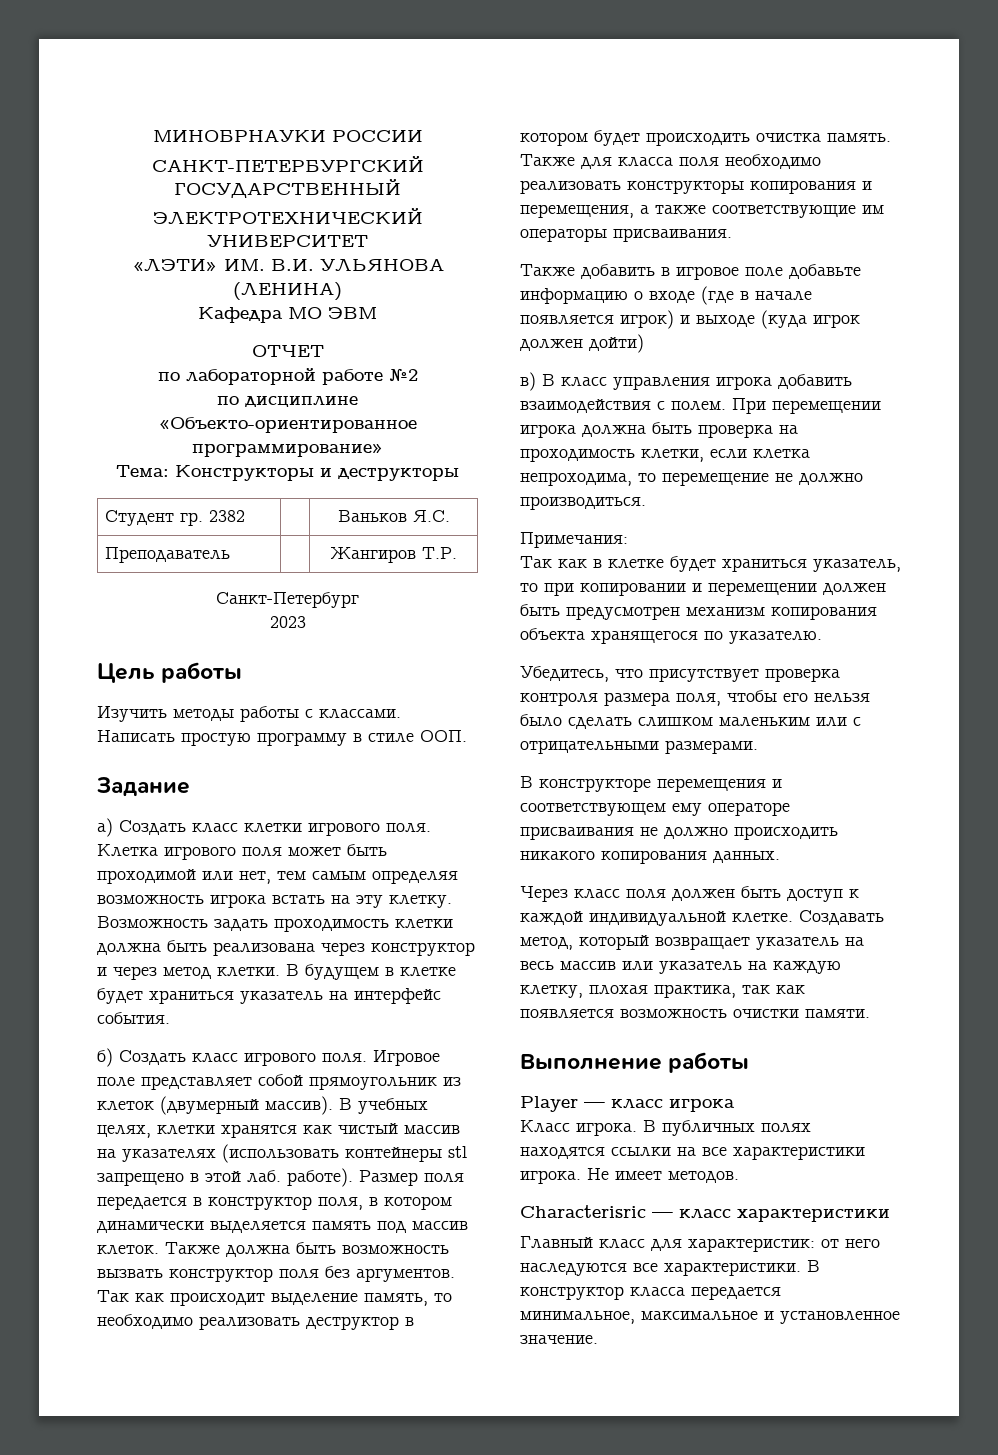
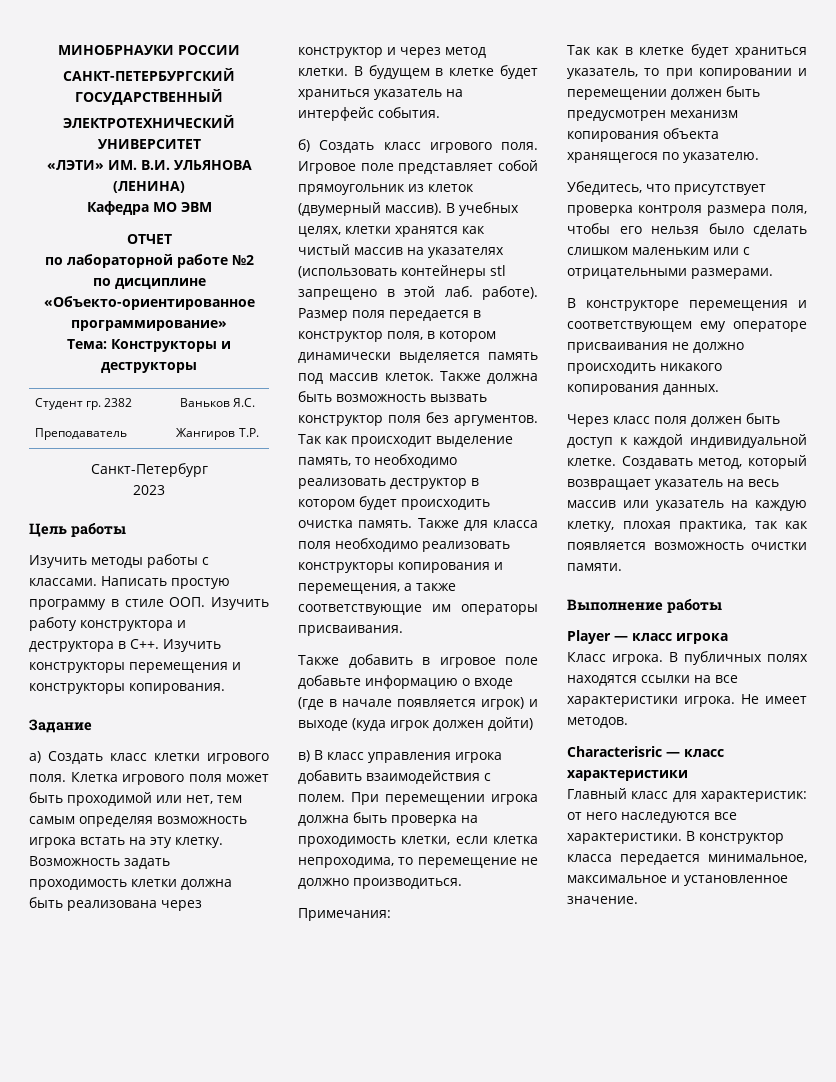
- Написать простую программу в стиле ООП.
+ Написать простую программу в стиле ООП. Изучить работу конструктора и деструктора в С++. Изучить конструкторы перемещения и конструкторы копирования.

